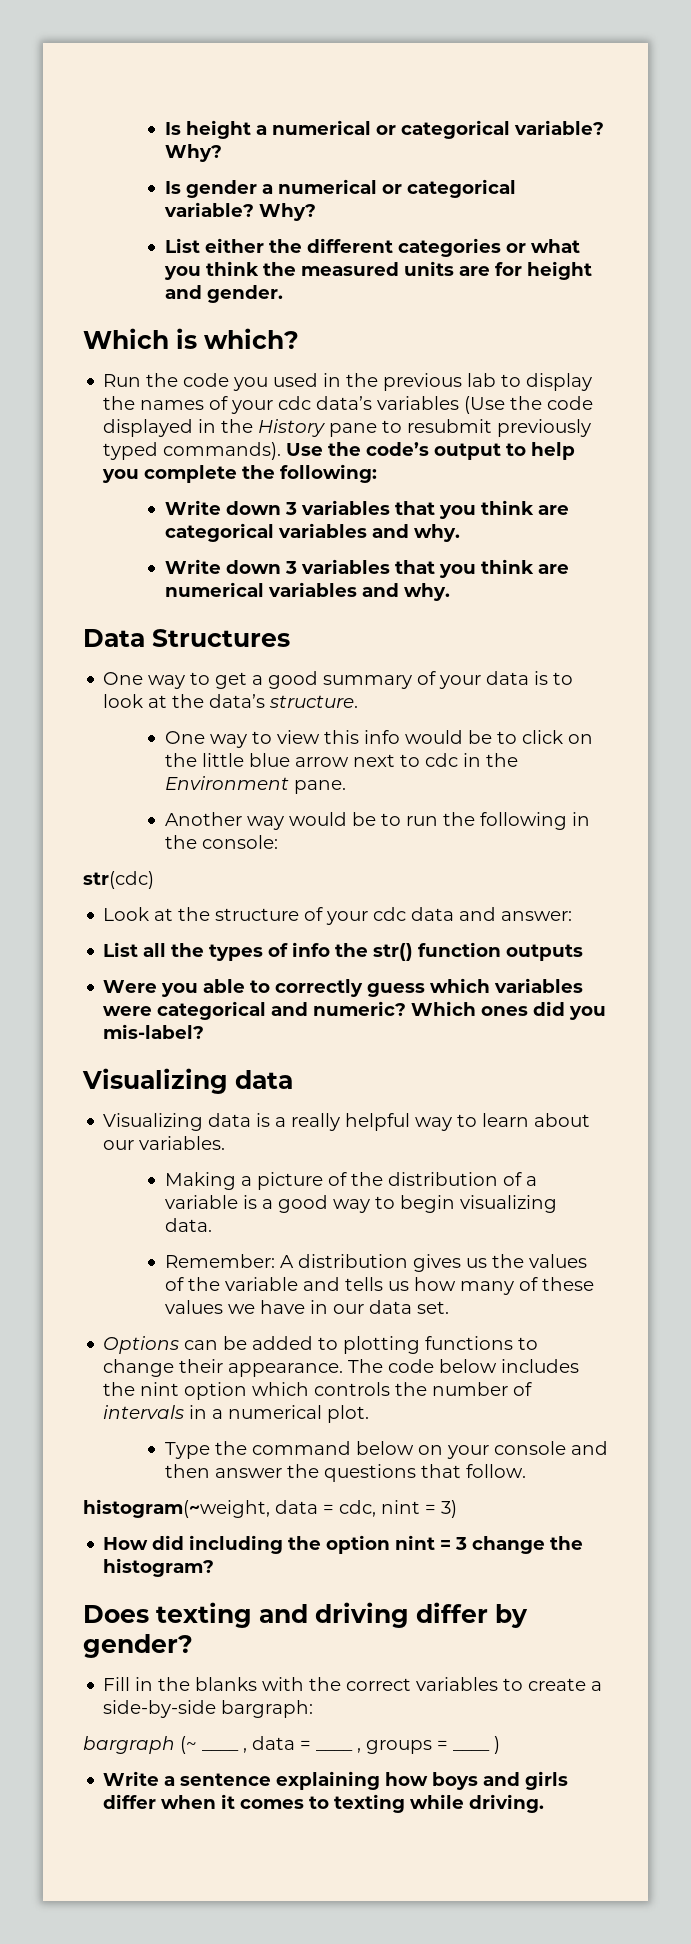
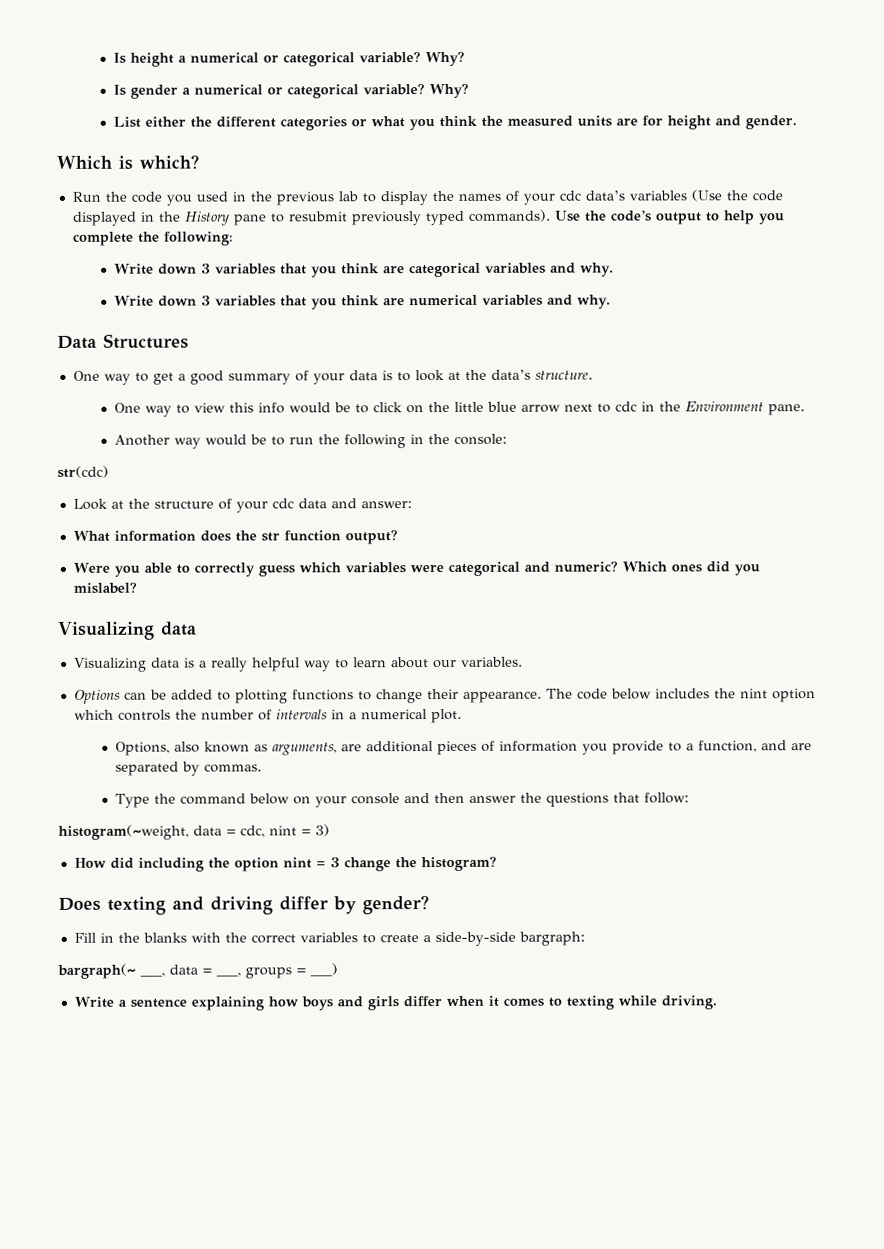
- List all the types of info the str() function outputs
+ What information does the str function output?
- Which ones did you mis-label?
+ Which ones did you mislabel?
- Making a picture of the distribution of a variable is a good way to begin visualizing data.
- Remember: A distribution gives us the values of the variable and tells us how many of these values we have in our data set.
+ Options, also known as arguments, are additional pieces of information you provide to a function, and are separated by commas.
- Type the command below on your console and then answer the questions that follow.
+ Type the command below on your console and then answer the questions that follow:
- bargraph (~ ____ , data = ____ , groups = ____ )
+ bargraph(~ ___, data = ___, groups = ___)

